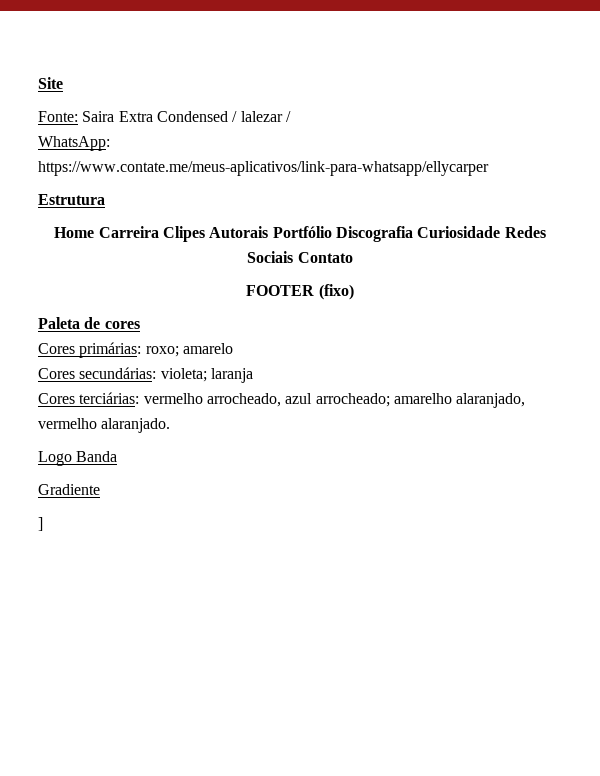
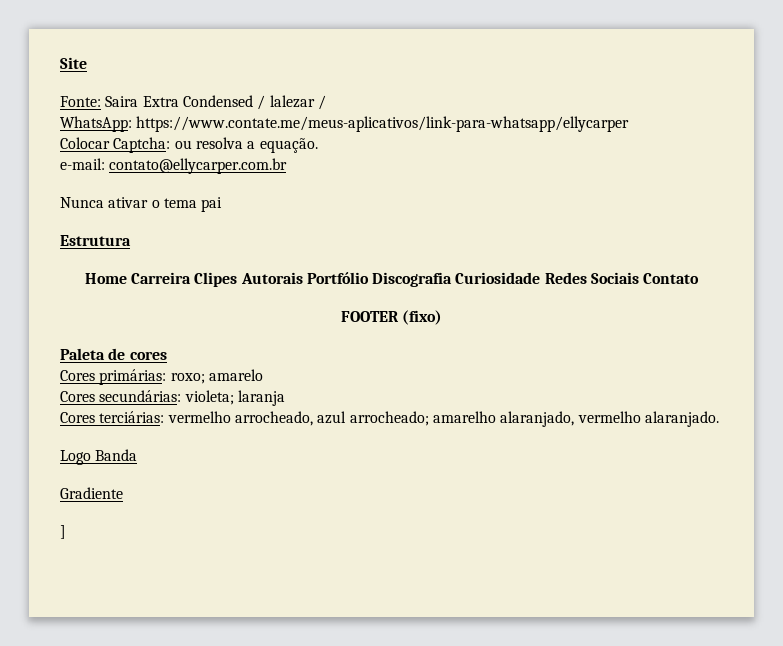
+ Colocar Captcha: ou resolva a equação.
+ e-mail: contato@ellycarper.com.br
+ Nunca ativar o tema pai

